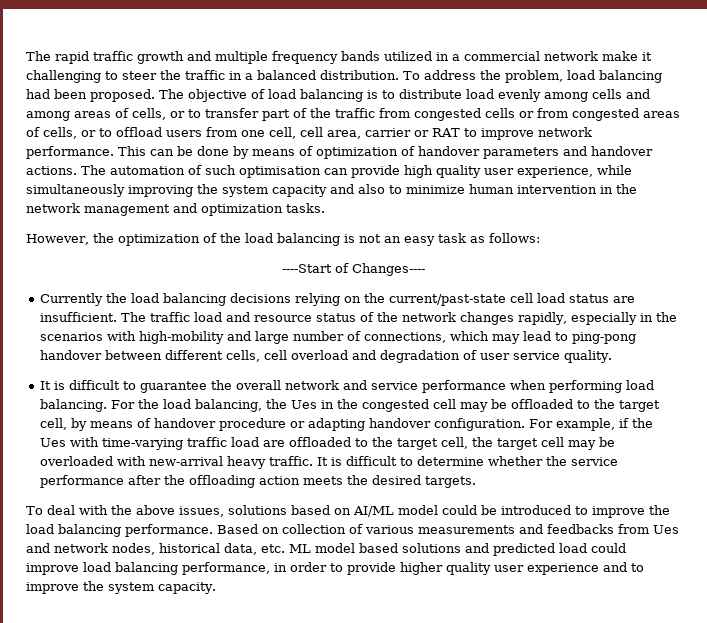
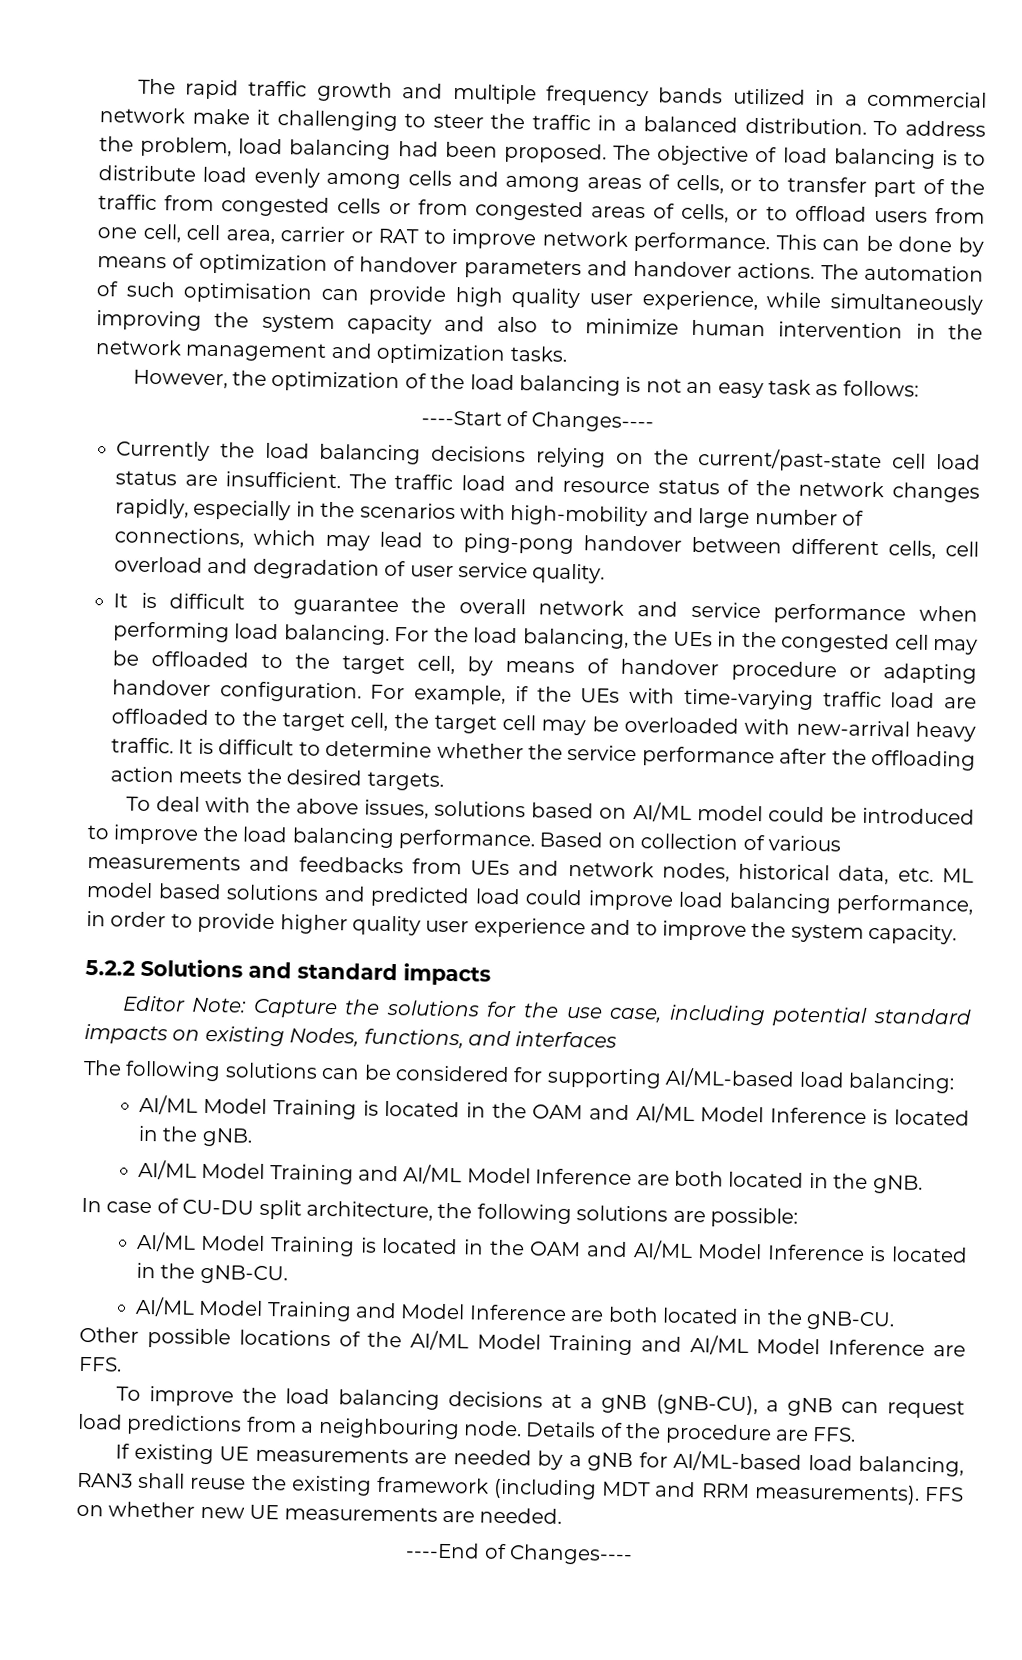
- For the load balancing, the Ues in the congested cell may be offloaded to the target cell, by means of handover procedure or adapting handover configuration.
+ For the load balancing, the UEs in the congested cell may be offloaded to the target cell, by means of handover procedure or adapting handover configuration.
- For example, if the Ues with time-varying traffic load are offloaded to the target cell, the target cell may be overloaded with new-arrival heavy traffic.
+ For example, if the UEs with time-varying traffic load are offloaded to the target cell, the target cell may be overloaded with new-arrival heavy traffic.
- Based on collection of various measurements and feedbacks from Ues and network nodes, historical data, etc. ML model based solutions and predicted load could improve load balancing performance, in order to provide higher quality user experience and to improve the system capacity.
+ Based on collection of various measurements and feedbacks from UEs and network nodes, historical data, etc. ML model based solutions and predicted load could improve load balancing performance, in order to provide higher quality user experience and to improve the system capacity.
+ 5.2.2 Solutions and standard impacts
+ Editor Note: Capture the solutions for the use case, including potential standard impacts on existing Nodes, functions, and interfaces
+ The following solutions can be considered for supporting AI/ML-based load balancing:
+ AI/ML Model Training is located in the OAM and AI/ML Model Inference is located in the gNB.
+ AI/ML Model Training and AI/ML Model Inference are both located in the gNB.
+ In case of CU-DU split architecture, the following solutions are possible:
+ AI/ML Model Training is located in the OAM and AI/ML Model Inference is located in the gNB-CU.
+ AI/ML Model Training and Model Inference are both located in the gNB-CU.
+ Other possible locations of the AI/ML Model Training and AI/ML Model Inference are FFS.
+ To improve the load balancing decisions at a gNB (gNB-CU), a gNB can request load predictions from a neighbouring node. Details of the procedure are FFS.
+ If existing UE measurements are needed by a gNB for AI/ML-based load balancing, RAN3 shall reuse the existing framework (including MDT and RRM measurements). FFS on whether new UE measurements are needed.
+ ----End of Changes----

